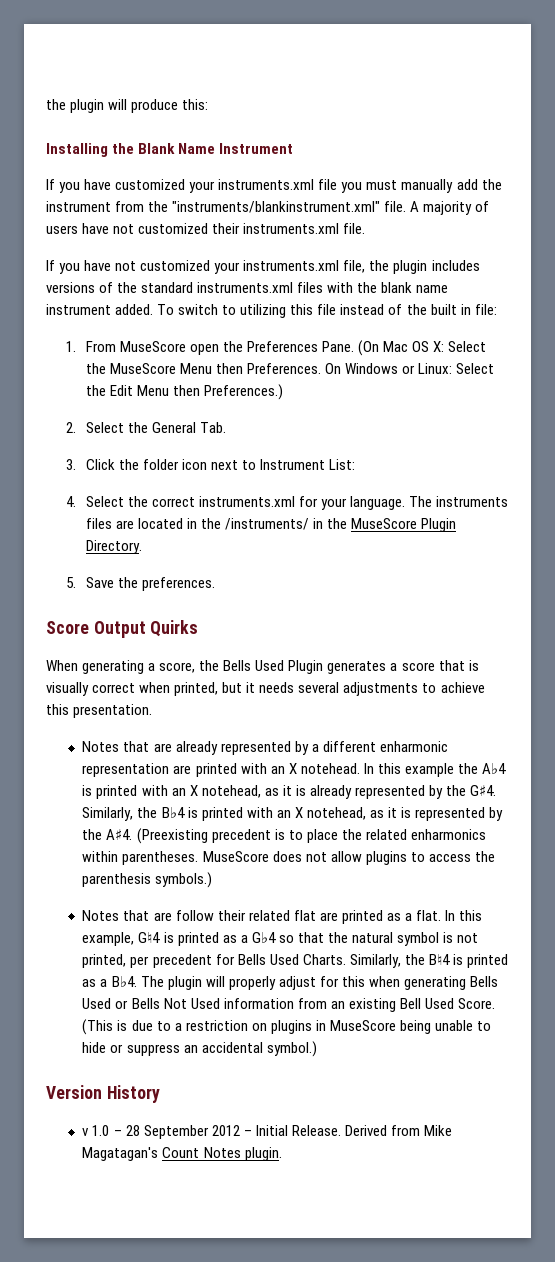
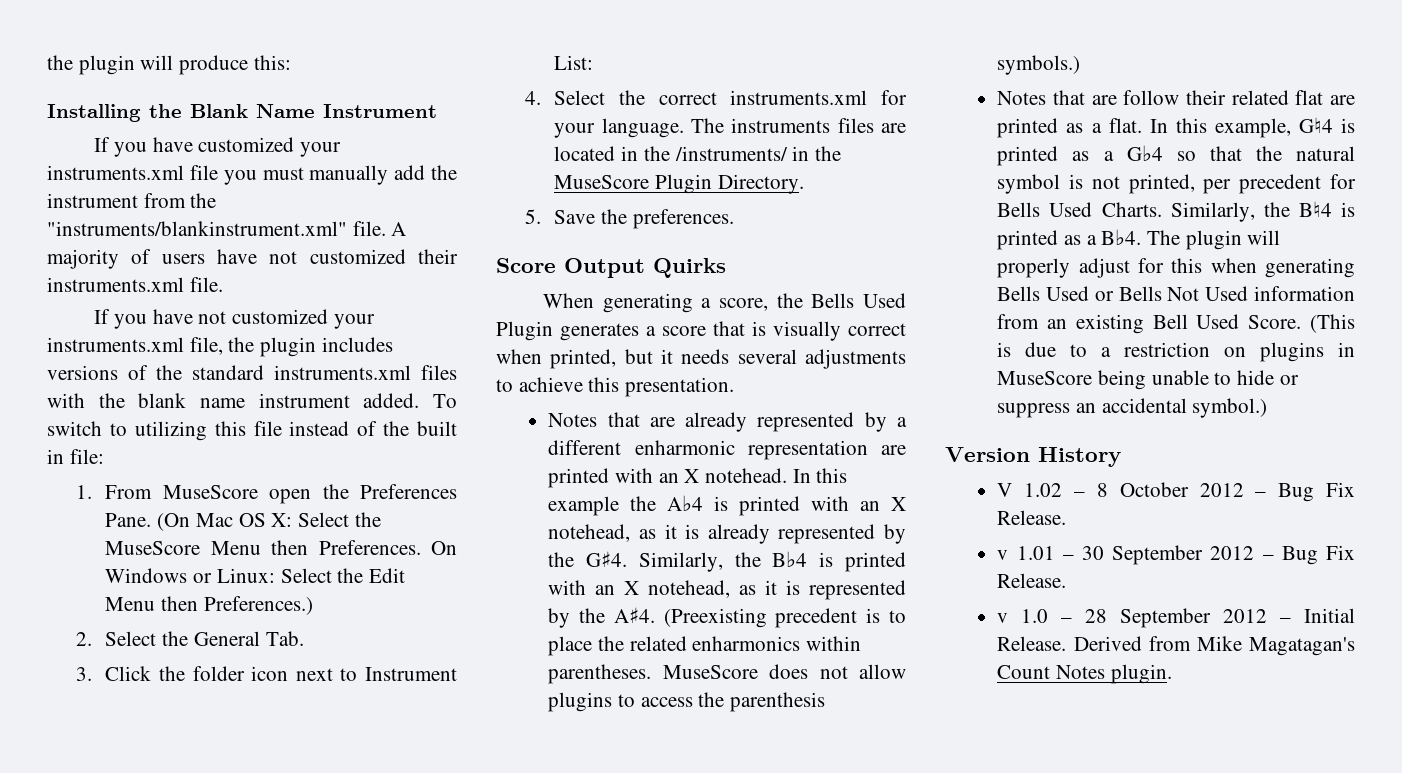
+ V 1.02 – 8 October 2012 – Bug Fix Release.
+ v 1.01 – 30 September 2012 – Bug Fix Release.

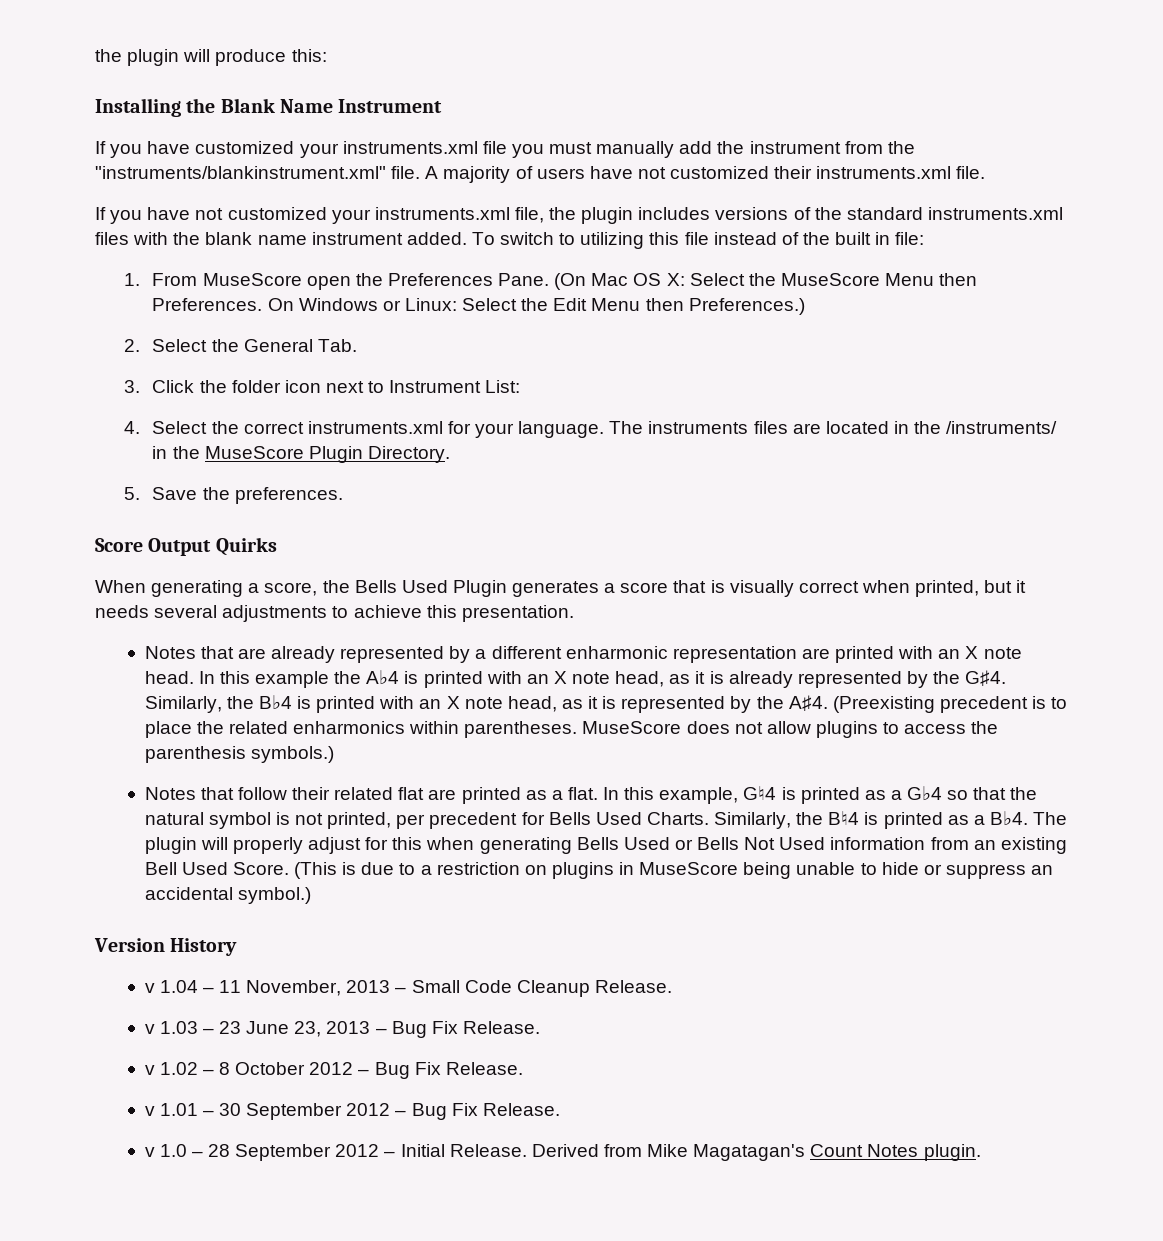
- Notes that are already represented by a different enharmonic representation are printed with an X notehead.
+ Notes that are already represented by a different enharmonic representation are printed with an X note head.
- In this example the A♭4 is printed with an X notehead, as it is already represented by the G♯4. Similarly, the B♭4 is printed with an X notehead, as it is represented by the A♯4. (Preexisting precedent is to place the related enharmonics within parentheses.
+ In this example the A♭4 is printed with an X note head, as it is already represented by the G♯4. Similarly, the B♭4 is printed with an X note head, as it is represented by the A♯4. (Preexisting precedent is to place the related enharmonics within parentheses.
- Notes that are follow their related flat are printed as a flat.
+ Notes that follow their related flat are printed as a flat.
- V 1.02 – 8 October 2012 – Bug Fix Release.
+ v 1.04 – 11 November, 2013 – Small Code Cleanup Release.
+ v 1.03 – 23 June 23, 2013 – Bug Fix Release.
+ v 1.02 – 8 October 2012 – Bug Fix Release.

